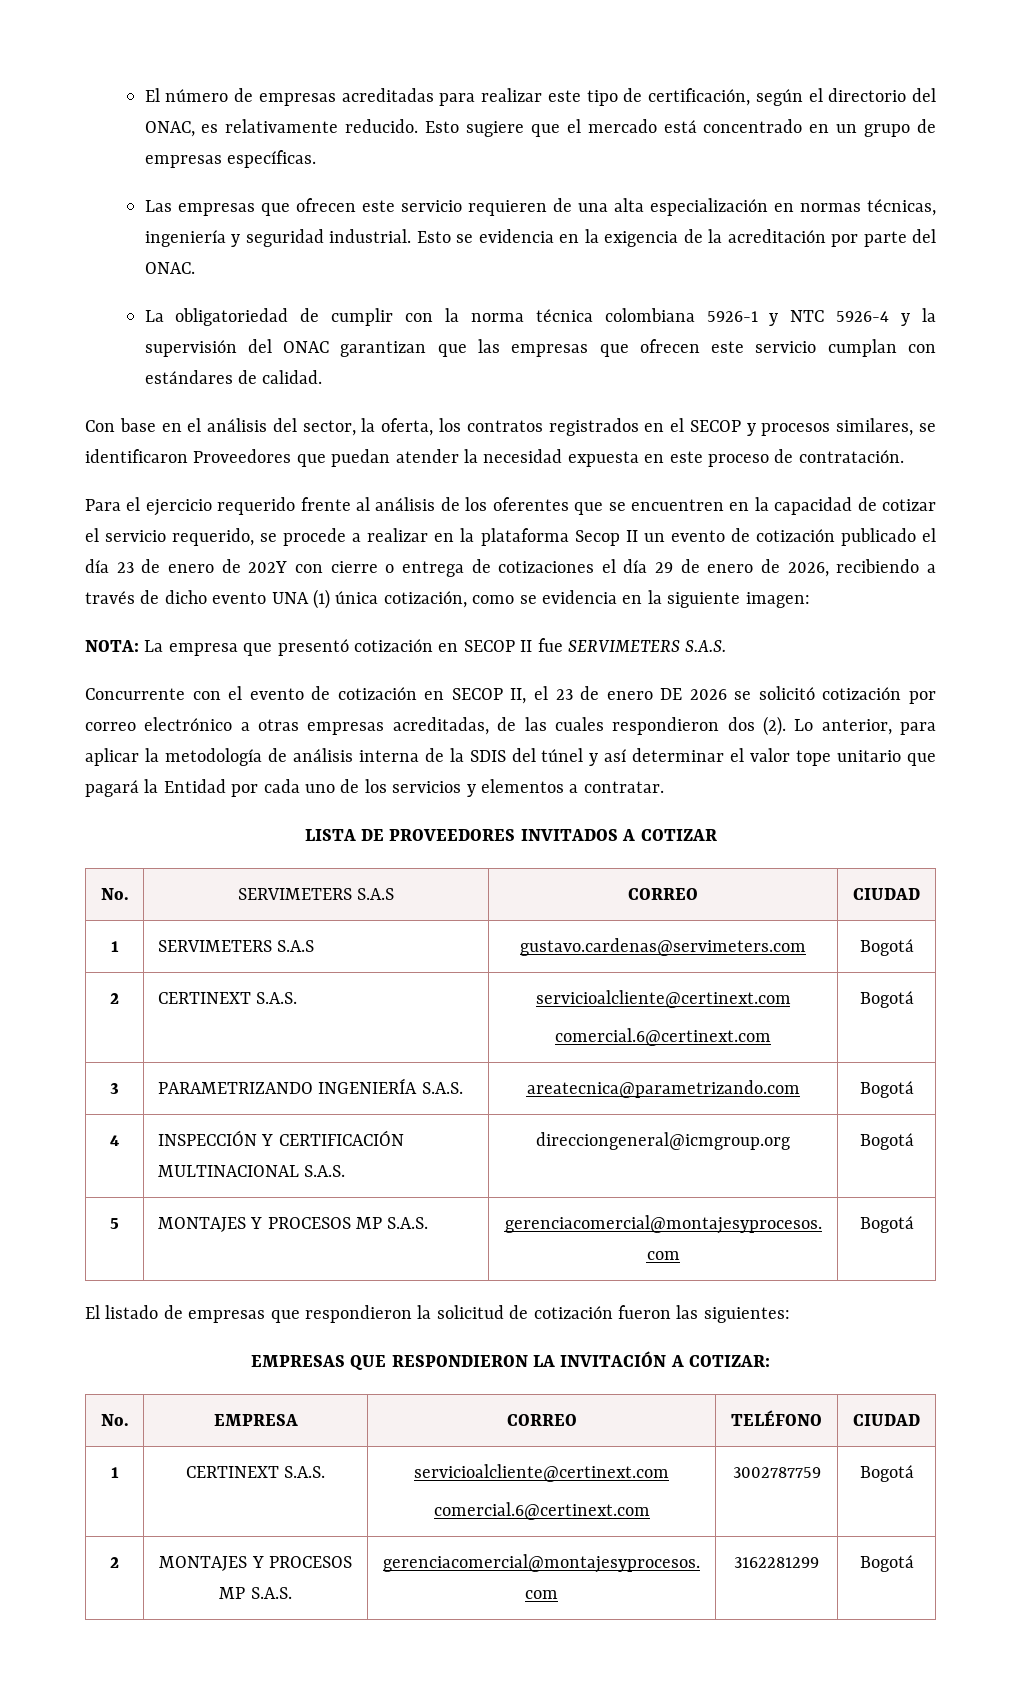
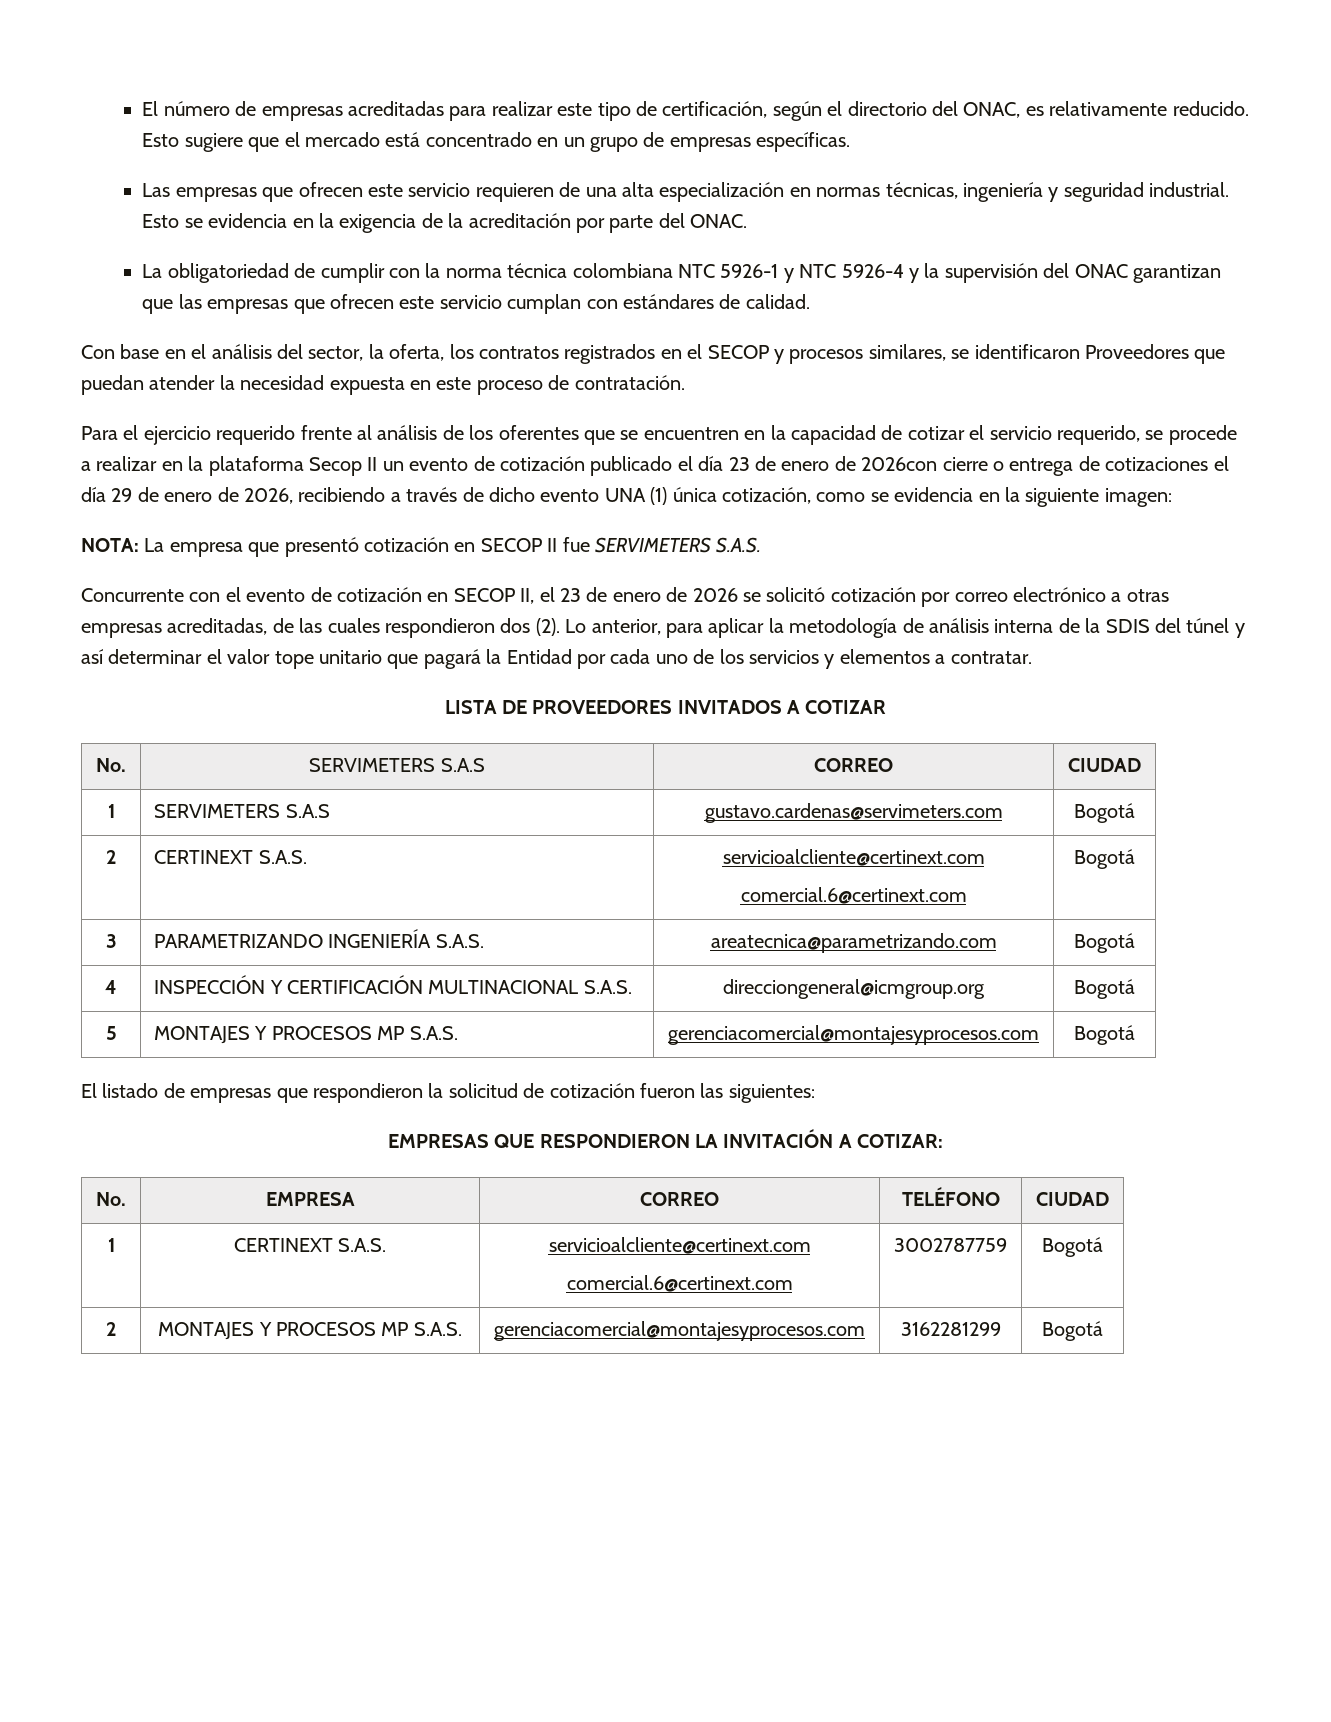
- La obligatoriedad de cumplir con la norma técnica colombiana 5926-1 y NTC 5926-4 y la supervisión del ONAC garantizan que las empresas que ofrecen este servicio cumplan con estándares de calidad.
+ La obligatoriedad de cumplir con la norma técnica colombiana NTC 5926-1 y NTC 5926-4 y la supervisión del ONAC garantizan que las empresas que ofrecen este servicio cumplan con estándares de calidad.
- Para el ejercicio requerido frente al análisis de los oferentes que se encuentren en la capacidad de cotizar el servicio requerido, se procede a realizar en la plataforma Secop II un evento de cotización publicado el día 23 de enero de 202Y con cierre o entrega de cotizaciones el día 29 de enero de 2026, recibiendo a través de dicho evento UNA (1) única cotización, como se evidencia en la siguiente imagen:
+ Para el ejercicio requerido frente al análisis de los oferentes que se encuentren en la capacidad de cotizar el servicio requerido, se procede a realizar en la plataforma Secop II un evento de cotización publicado el día 23 de enero de 2026con cierre o entrega de cotizaciones el día 29 de enero de 2026, recibiendo a través de dicho evento UNA (1) única cotización, como se evidencia en la siguiente imagen:
- Concurrente con el evento de cotización en SECOP II, el 23 de enero DE 2026 se solicitó cotización por correo electrónico a otras empresas acreditadas, de las cuales respondieron dos (2).
+ Concurrente con el evento de cotización en SECOP II, el 23 de enero de 2026 se solicitó cotización por correo electrónico a otras empresas acreditadas, de las cuales respondieron dos (2).

